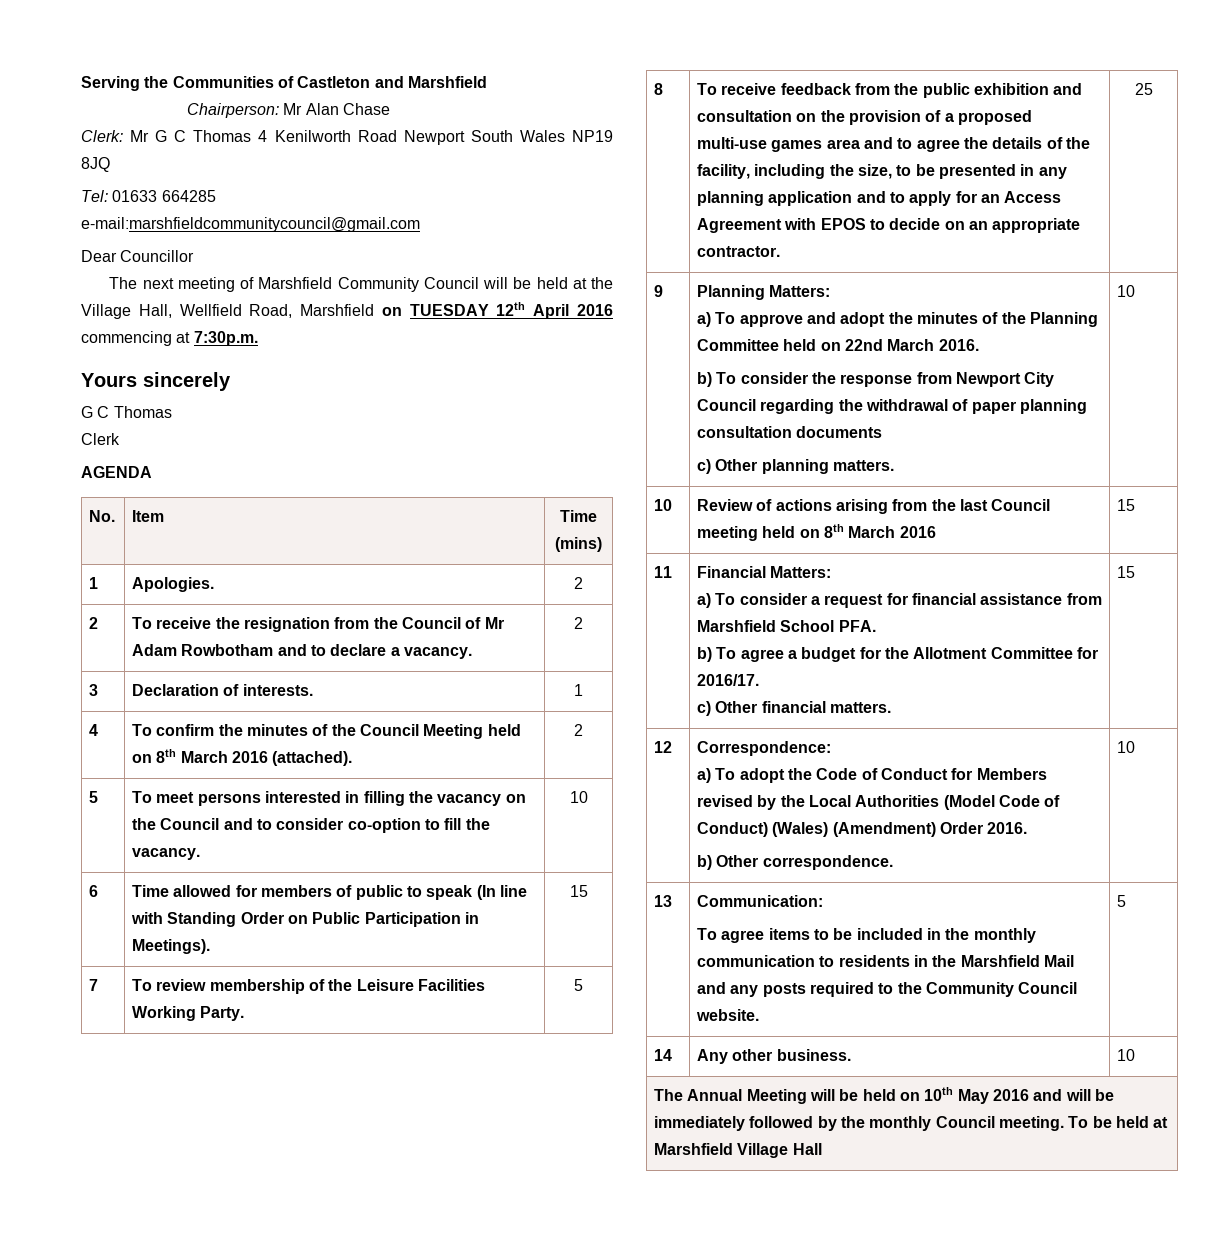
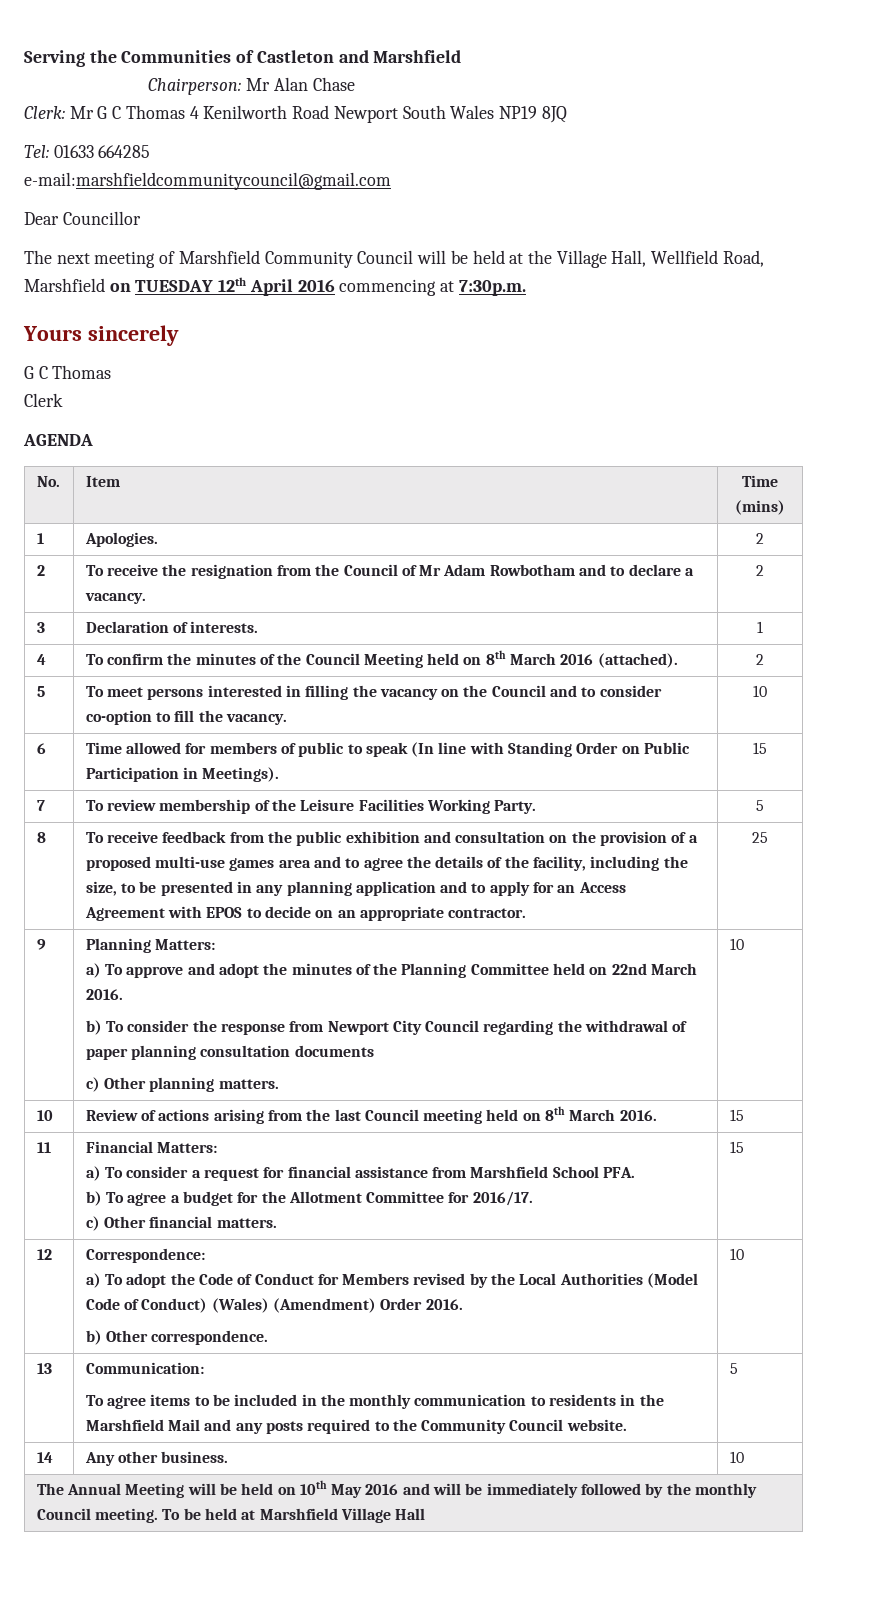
- 10 | Review of actions arising from the last Council meeting held on 8th March 2016 | 15
+ 10 | Review of actions arising from the last Council meeting held on 8th March 2016. | 15

